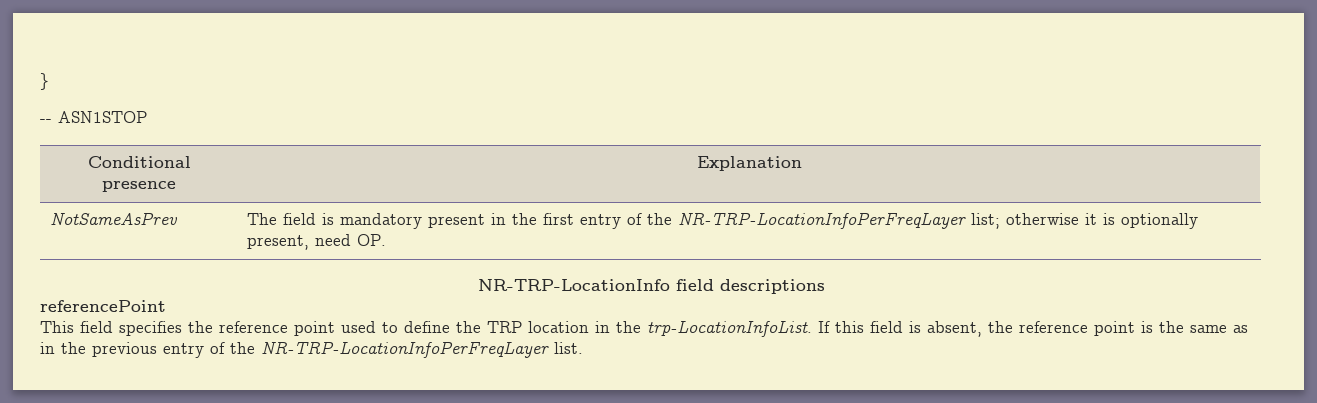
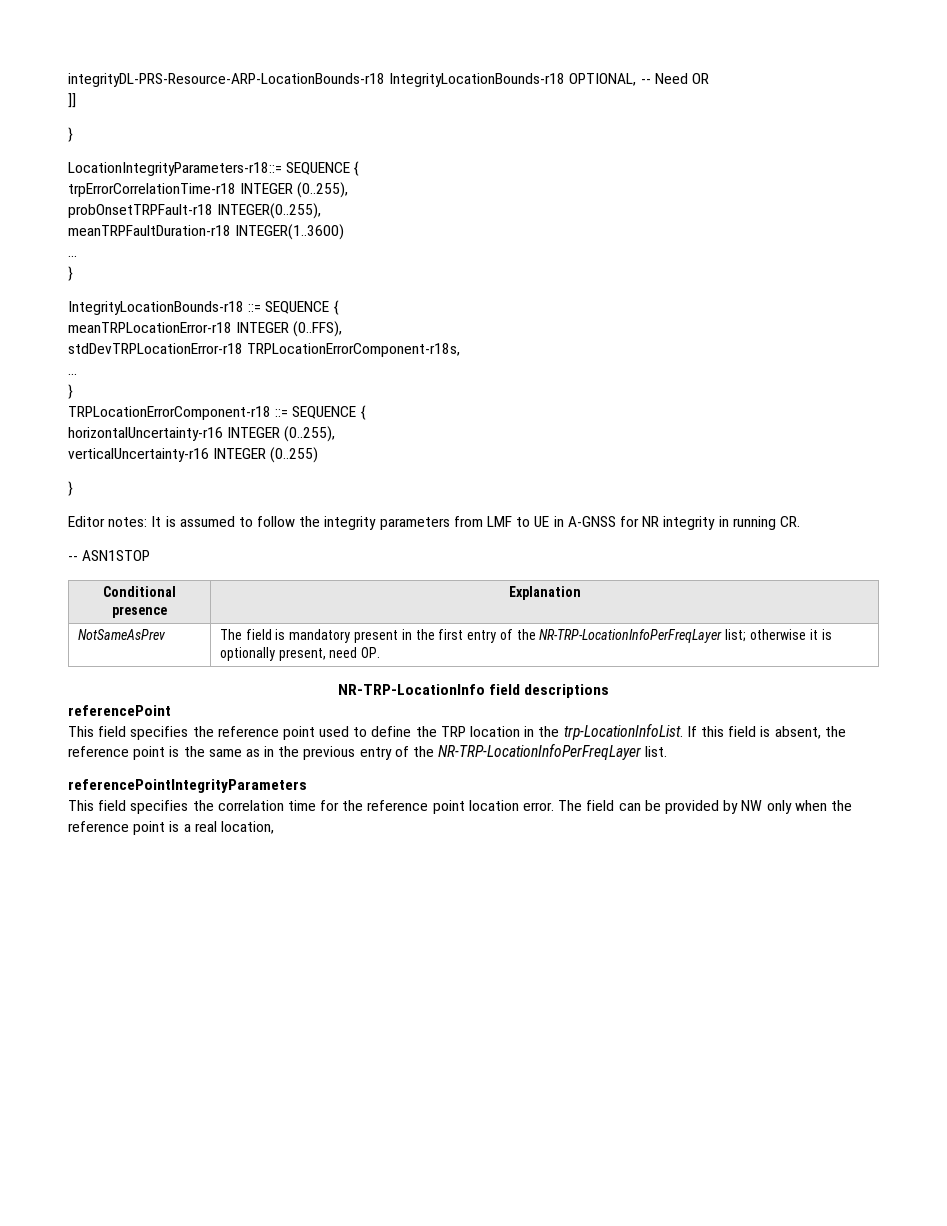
+ integrityDL-PRS-Resource-ARP-LocationBounds-r18 IntegrityLocationBounds-r18 OPTIONAL, -- Need OR
+ ]]
  }
+ LocationIntegrityParameters-r18::= SEQUENCE {
+ trpErrorCorrelationTime-r18 INTEGER (0..255),
+ probOnsetTRPFault-r18 INTEGER(0..255),
+ meanTRPFaultDuration-r18 INTEGER(1..3600)
+ ...
+ }
+ IntegrityLocationBounds-r18 ::= SEQUENCE {
+ meanTRPLocationError-r18 INTEGER (0..FFS),
+ stdDevTRPLocationError-r18 TRPLocationErrorComponent-r18s,
+ ...
+ }
+ TRPLocationErrorComponent-r18 ::= SEQUENCE {
+ horizontalUncertainty-r16 INTEGER (0..255),
+ verticalUncertainty-r16 INTEGER (0..255)
+ }
+ Editor notes: It is assumed to follow the integrity parameters from LMF to UE in A-GNSS for NR integrity in running CR.
+ referencePointIntegrityParameters
+ This field specifies the correlation time for the reference point location error. The field can be provided by NW only when the reference point is a real location,

